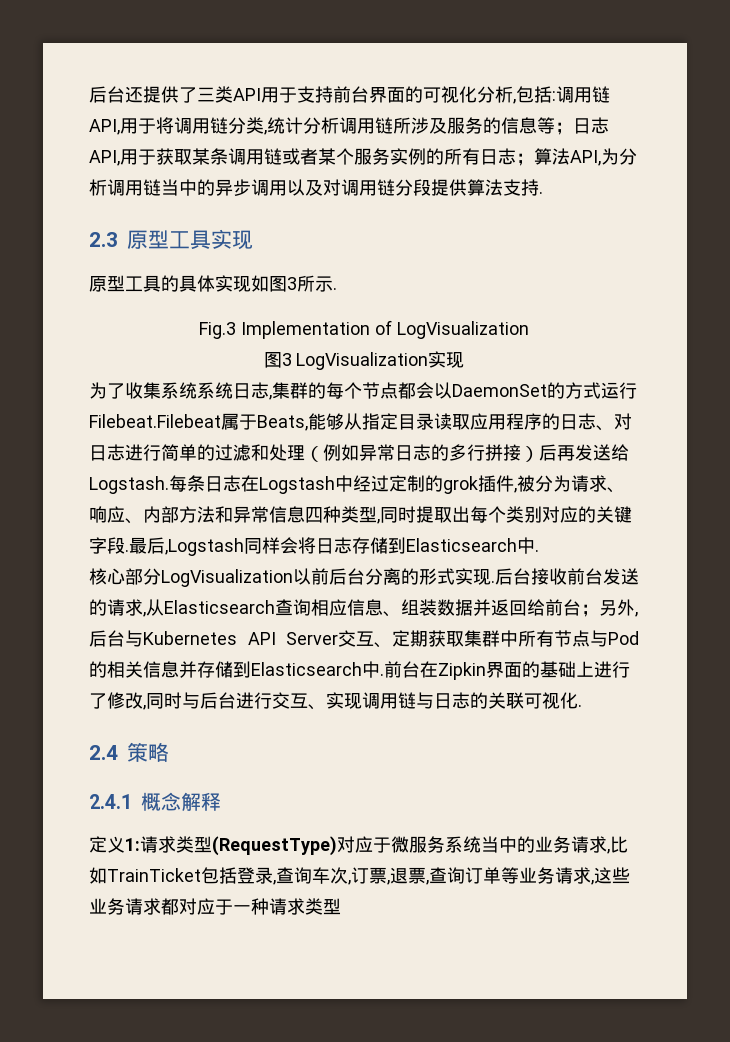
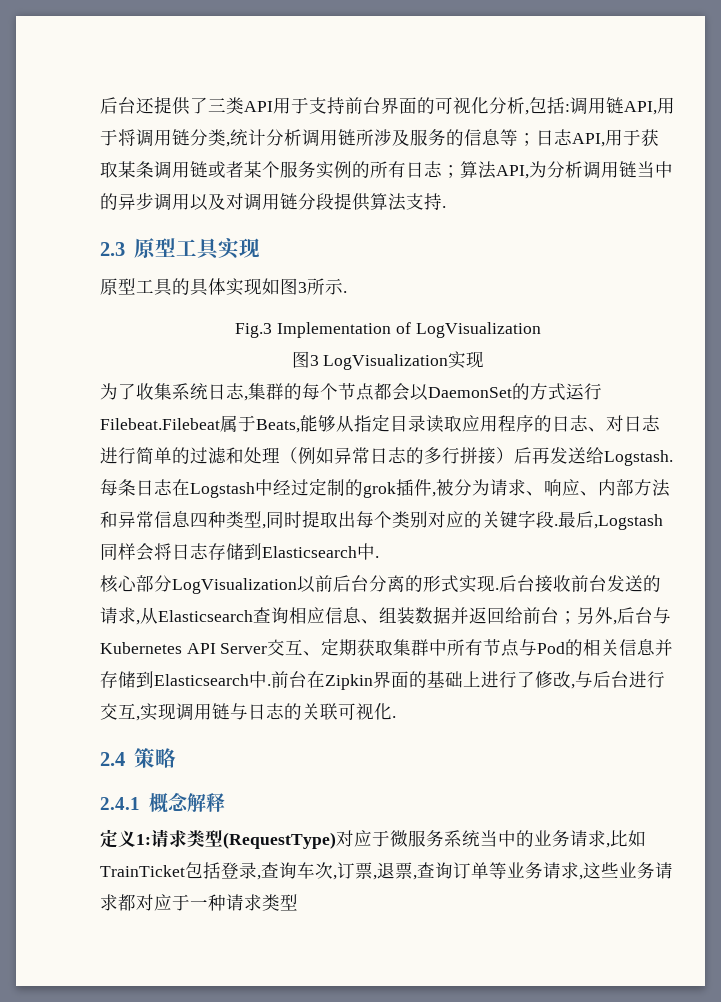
- 为了收集系统系统日志,集群的每个节点都会以DaemonSet的方式运行Filebeat.Filebeat属于Beats,能够从指定目录读取应用程序的日志、对日志进行简单的过滤和处理（例如异常日志的多行拼接）后再发送给Logstash.
+ 为了收集系统日志,集群的每个节点都会以DaemonSet的方式运行Filebeat.Filebeat属于Beats,能够从指定目录读取应用程序的日志、对日志进行简单的过滤和处理（例如异常日志的多行拼接）后再发送给Logstash.
- 前台在Zipkin界面的基础上进行了修改,同时与后台进行交互、实现调用链与日志的关联可视化.
+ 前台在Zipkin界面的基础上进行了修改,与后台进行交互,实现调用链与日志的关联可视化.

